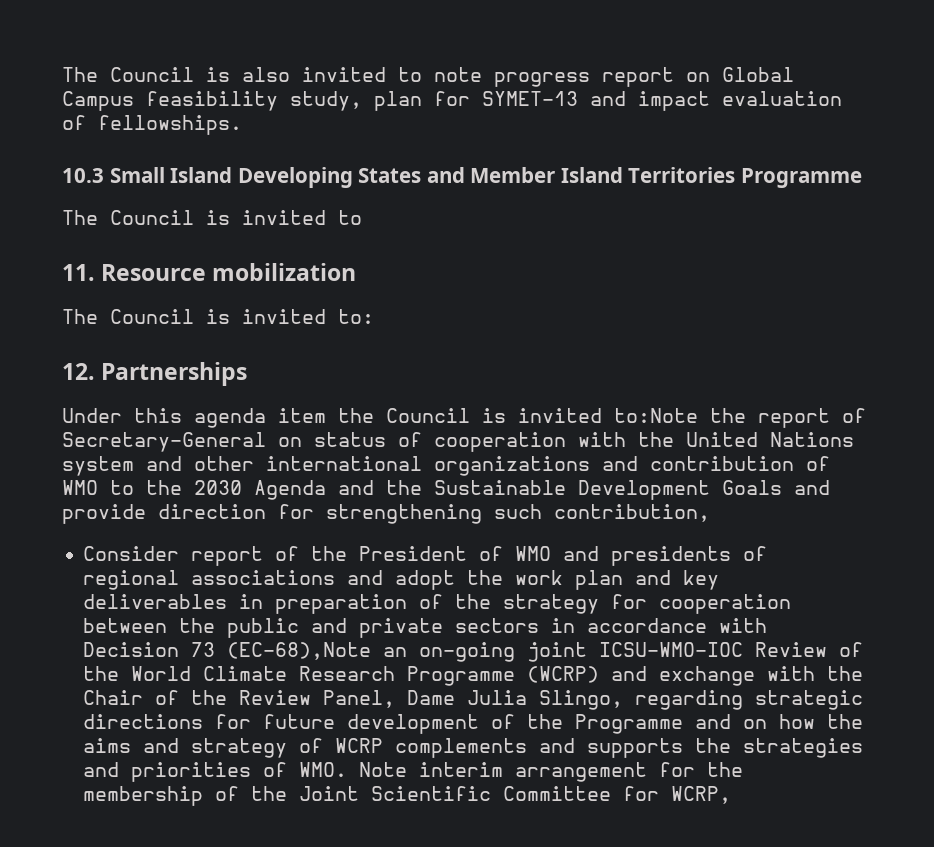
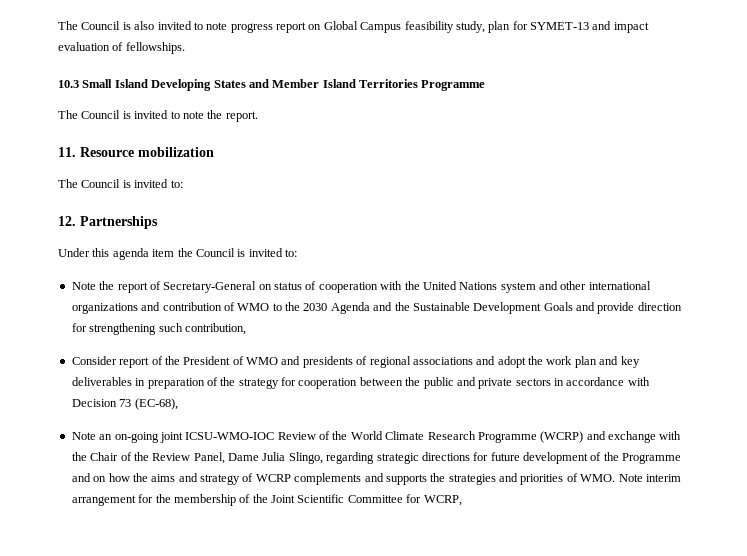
- The Council is invited to
+ The Council is invited to note the report.
- Under this agenda item the Council is invited to:Note the report of Secretary-General on status of cooperation with the United Nations system and other international organizations and contribution of WMO to the 2030 Agenda and the Sustainable Development Goals and provide direction for strengthening such contribution,
+ Under this agenda item the Council is invited to:
+ Note the report of Secretary-General on status of cooperation with the United Nations system and other international organizations and contribution of WMO to the 2030 Agenda and the Sustainable Development Goals and provide direction for strengthening such contribution,
- Consider report of the President of WMO and presidents of regional associations and adopt the work plan and key deliverables in preparation of the strategy for cooperation between the public and private sectors in accordance with Decision 73 (EC-68),Note an on-going joint ICSU-WMO-IOC Review of the World Climate Research Programme (WCRP) and exchange with the Chair of the Review Panel, Dame Julia Slingo, regarding strategic directions for future development of the Programme and on how the aims and strategy of WCRP complements and supports the strategies and priorities of WMO. Note interim arrangement for the membership of the Joint Scientific Committee for WCRP,
+ Consider report of the President of WMO and presidents of regional associations and adopt the work plan and key deliverables in preparation of the strategy for cooperation between the public and private sectors in accordance with Decision 73 (EC-68),
+ Note an on-going joint ICSU-WMO-IOC Review of the World Climate Research Programme (WCRP) and exchange with the Chair of the Review Panel, Dame Julia Slingo, regarding strategic directions for future development of the Programme and on how the aims and strategy of WCRP complements and supports the strategies and priorities of WMO. Note interim arrangement for the membership of the Joint Scientific Committee for WCRP,

